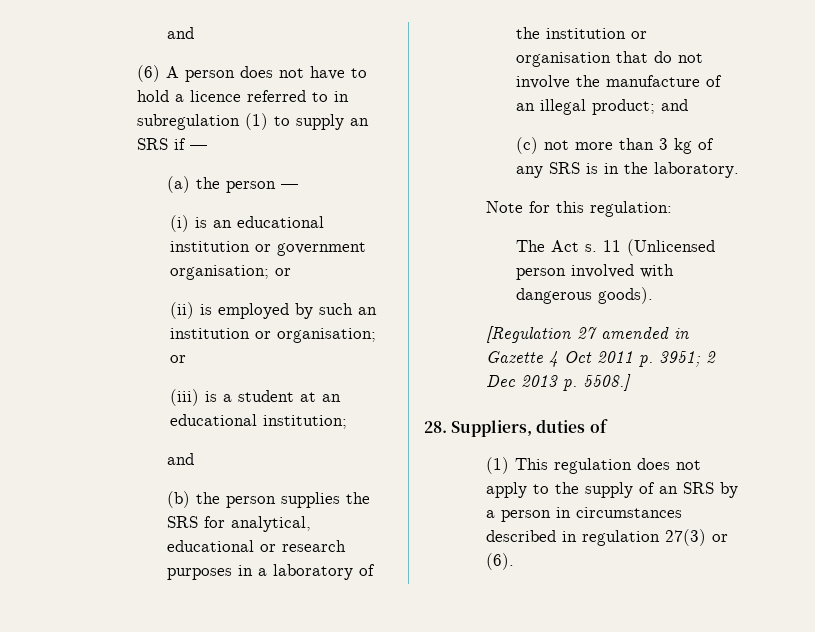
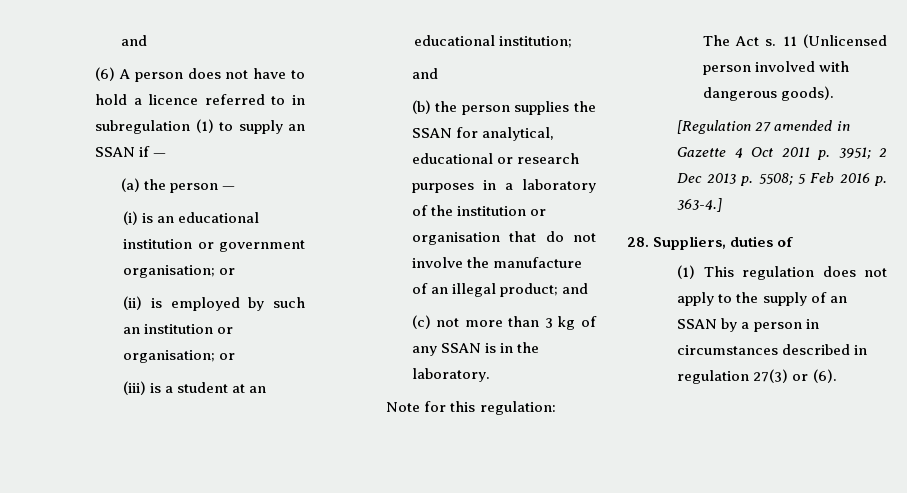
- (6) A person does not have to hold a licence referred to in subregulation (1) to supply an SRS if —
+ (6) A person does not have to hold a licence referred to in subregulation (1) to supply an SSAN if —
- (b) the person supplies the SRS for analytical, educational or research purposes in a laboratory of the institution or organisation that do not involve the manufacture of an illegal product; and
+ (b) the person supplies the SSAN for analytical, educational or research purposes in a laboratory of the institution or organisation that do not involve the manufacture of an illegal product; and
- (c) not more than 3 kg of any SRS is in the laboratory.
+ (c) not more than 3 kg of any SSAN is in the laboratory.
- [Regulation 27 amended in Gazette 4 Oct 2011 p. 3951; 2 Dec 2013 p. 5508.]
+ [Regulation 27 amended in Gazette 4 Oct 2011 p. 3951; 2 Dec 2013 p. 5508; 5 Feb 2016 p. 363-4.]
- (1) This regulation does not apply to the supply of an SRS by a person in circumstances described in regulation 27(3) or (6).
+ (1) This regulation does not apply to the supply of an SSAN by a person in circumstances described in regulation 27(3) or (6).

